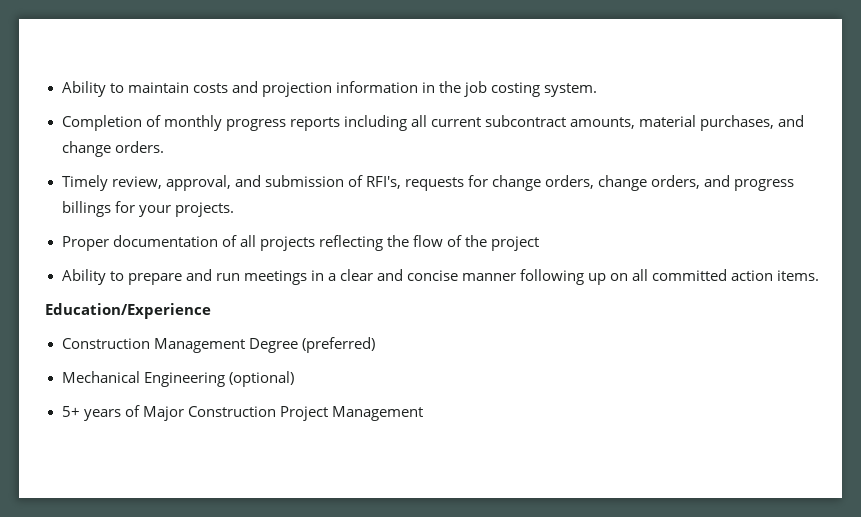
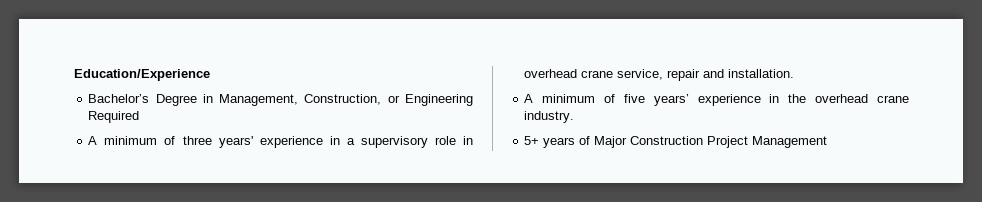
- Ability to maintain costs and projection information in the job costing system.
- Completion of monthly progress reports including all current subcontract amounts, material purchases, and change orders.
- Timely review, approval, and submission of RFI's, requests for change orders, change orders, and progress billings for your projects.
- Proper documentation of all projects reflecting the flow of the project
- Ability to prepare and run meetings in a clear and concise manner following up on all committed action items.
  Education/Experience
- Construction Management Degree (preferred)
- Mechanical Engineering (optional)
+ Bachelor’s Degree in Management, Construction, or Engineering Required
+ A minimum of three years' experience in a supervisory role in overhead crane service, repair and installation.
+ A minimum of five years’ experience in the overhead crane industry.

